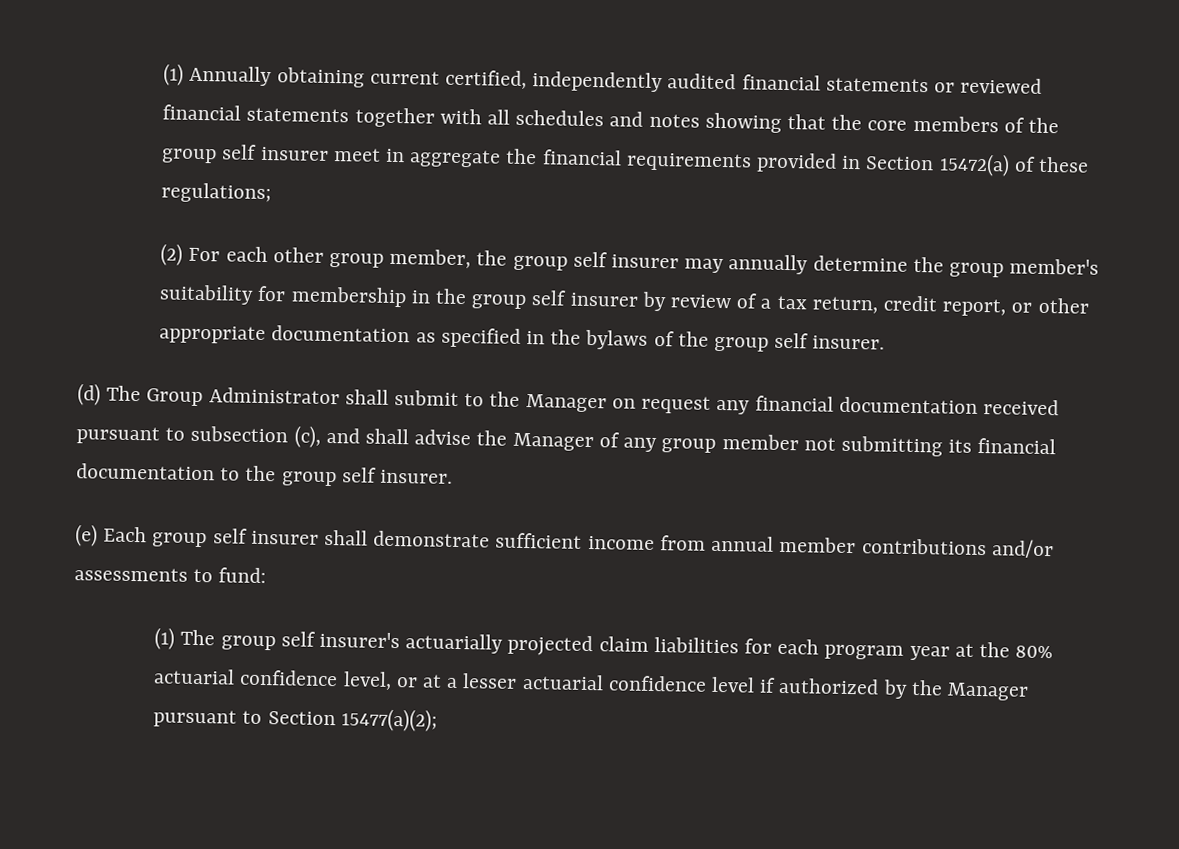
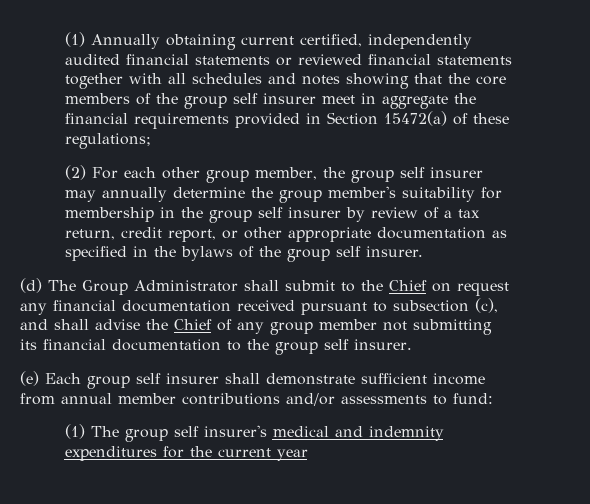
- (d) The Group Administrator shall submit to the Manager on request any financial documentation received pursuant to subsection (c), and shall advise the Manager of any group member not submitting its financial documentation to the group self insurer.
+ (d) The Group Administrator shall submit to the Chief on request any financial documentation received pursuant to subsection (c), and shall advise the Chief of any group member not submitting its financial documentation to the group self insurer.
- (1) The group self insurer's actuarially projected claim liabilities for each program year at the 80% actuarial confidence level, or at a lesser actuarial confidence level if authorized by the Manager pursuant to Section 15477(a)(2);
+ (1) The group self insurer's medical and indemnity expenditures for the current year

